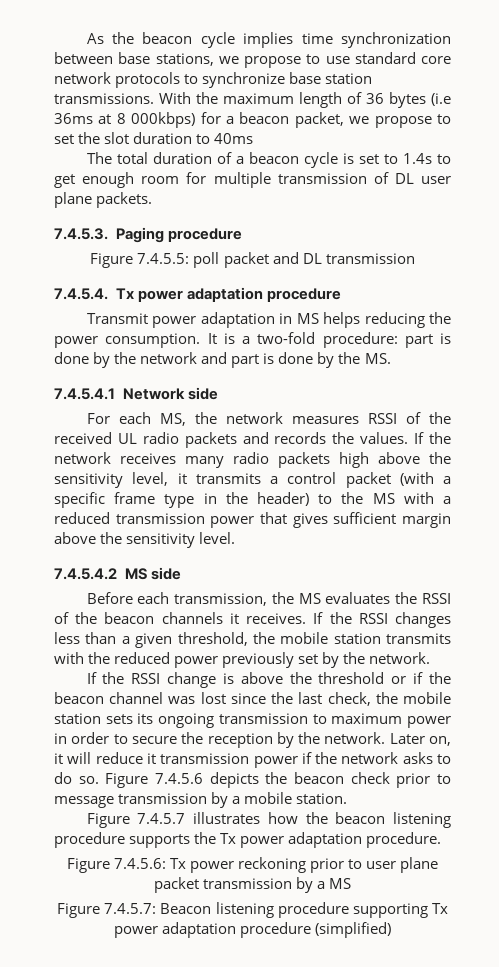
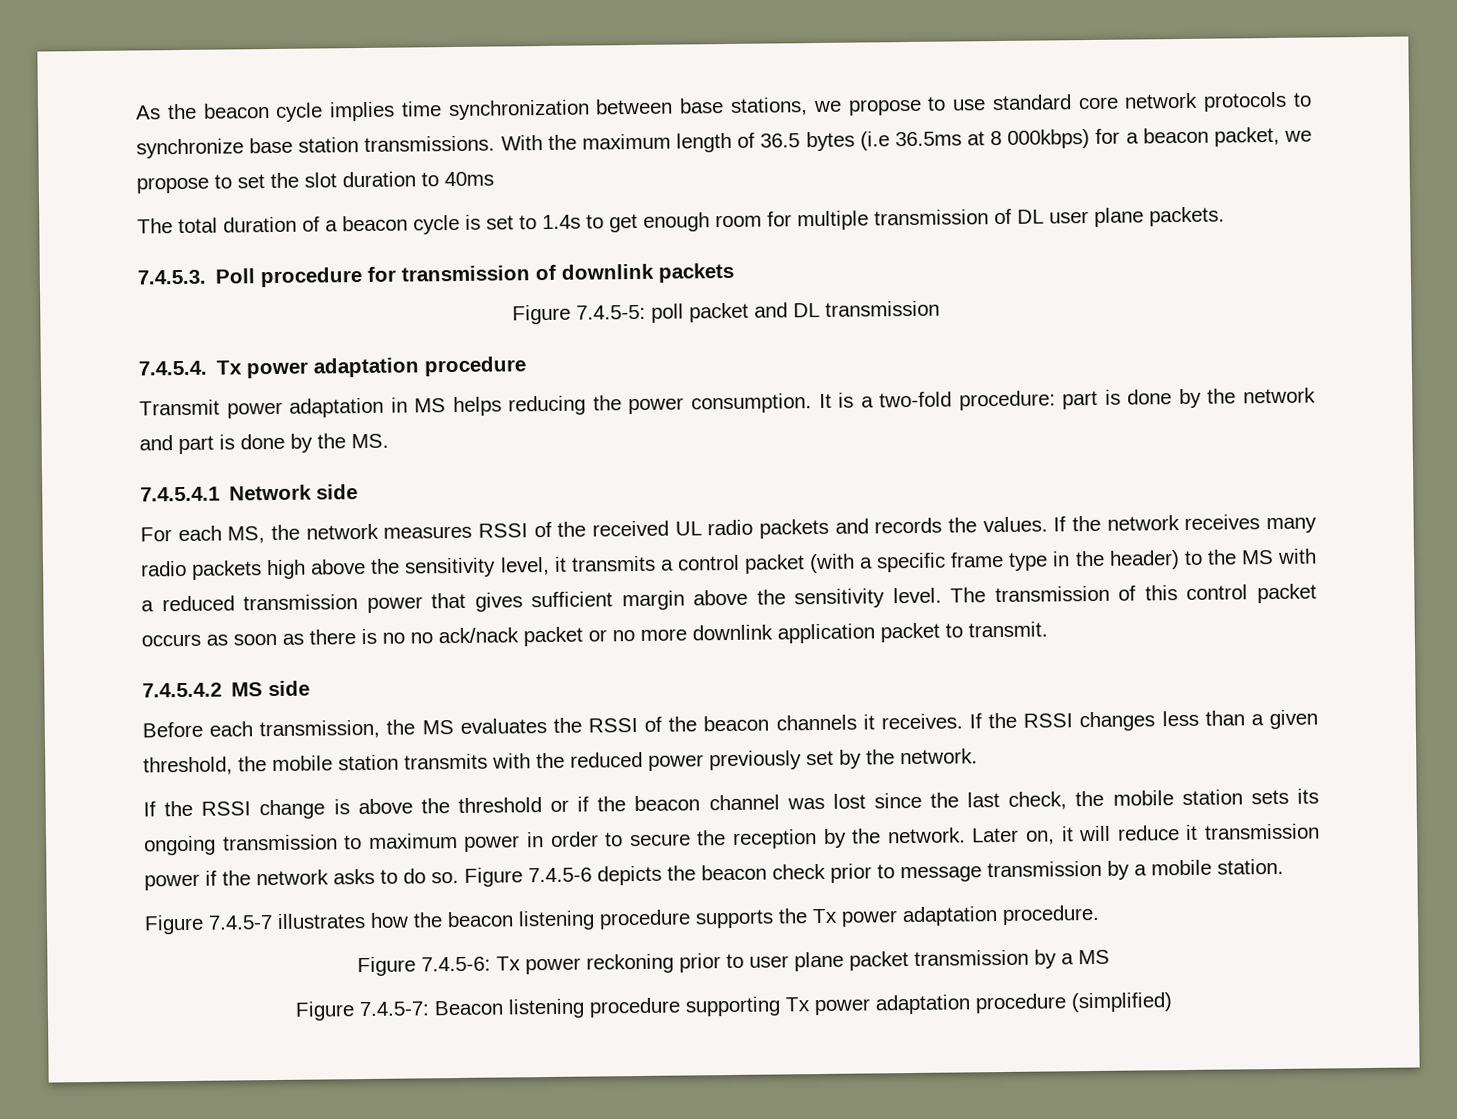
- With the maximum length of 36 bytes (i.e 36ms at 8 000kbps) for a beacon packet, we propose to set the slot duration to 40ms
+ With the maximum length of 36.5 bytes (i.e 36.5ms at 8 000kbps) for a beacon packet, we propose to set the slot duration to 40ms
- 7.4.5.3. Paging procedure
- Figure 7.4.5.5: poll packet and DL transmission
+ 7.4.5.3. Poll procedure for transmission of downlink packets
+ Figure 7.4.5-5: poll packet and DL transmission
+ The transmission of this control packet occurs as soon as there is no no ack/nack packet or no more downlink application packet to transmit.
- Figure 7.4.5.6 depicts the beacon check prior to message transmission by a mobile station.
+ Figure 7.4.5-6 depicts the beacon check prior to message transmission by a mobile station.
- Figure 7.4.5.7 illustrates how the beacon listening procedure supports the Tx power adaptation procedure.
+ Figure 7.4.5-7 illustrates how the beacon listening procedure supports the Tx power adaptation procedure.
- Figure 7.4.5.6: Tx power reckoning prior to user plane packet transmission by a MS
+ Figure 7.4.5-6: Tx power reckoning prior to user plane packet transmission by a MS
- Figure 7.4.5.7: Beacon listening procedure supporting Tx power adaptation procedure (simplified)
+ Figure 7.4.5-7: Beacon listening procedure supporting Tx power adaptation procedure (simplified)

